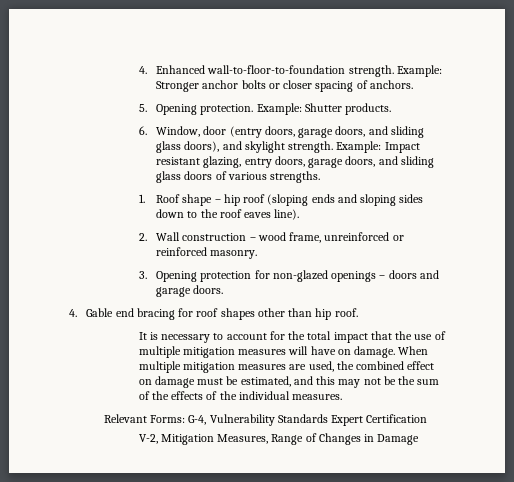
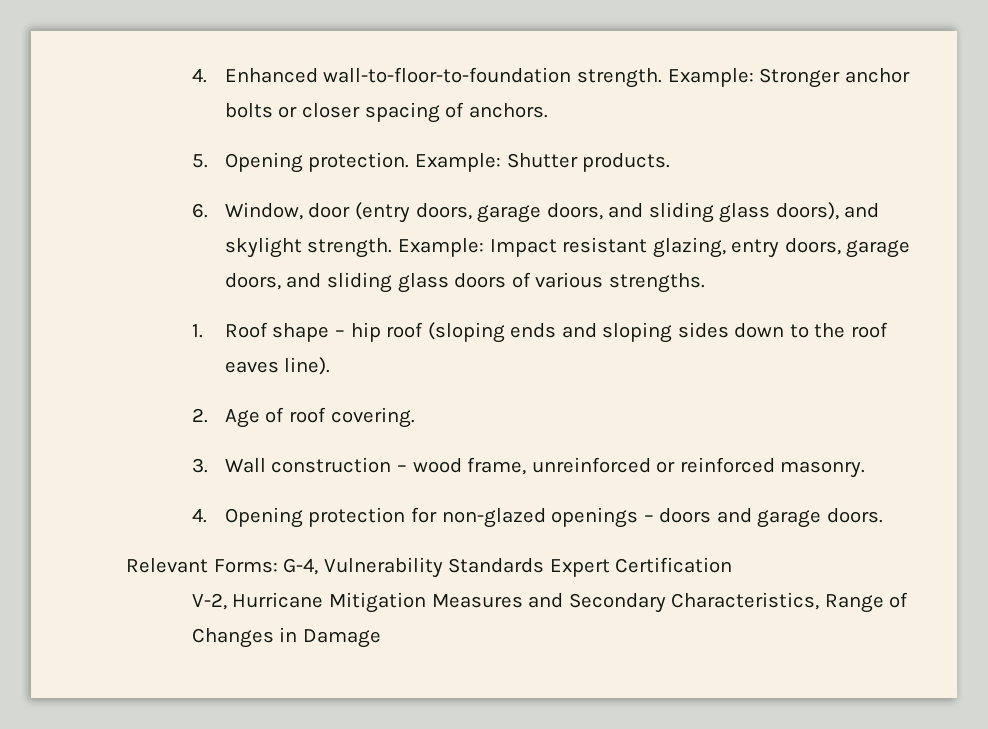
- 2. Wall construction – wood frame, unreinforced or reinforced masonry.
+ 2. Age of roof covering.
+ 3. Wall construction – wood frame, unreinforced or reinforced masonry.
- 3. Opening protection for non-glazed openings – doors and garage doors.
+ 4. Opening protection for non-glazed openings – doors and garage doors.
- 4. Gable end bracing for roof shapes other than hip roof.
- It is necessary to account for the total impact that the use of multiple mitigation measures will have on damage. When multiple mitigation measures are used, the combined effect on damage must be estimated, and this may not be the sum of the effects of the individual measures.
- V-2, Mitigation Measures, Range of Changes in Damage
+ V-2, Hurricane Mitigation Measures and Secondary Characteristics, Range of Changes in Damage

